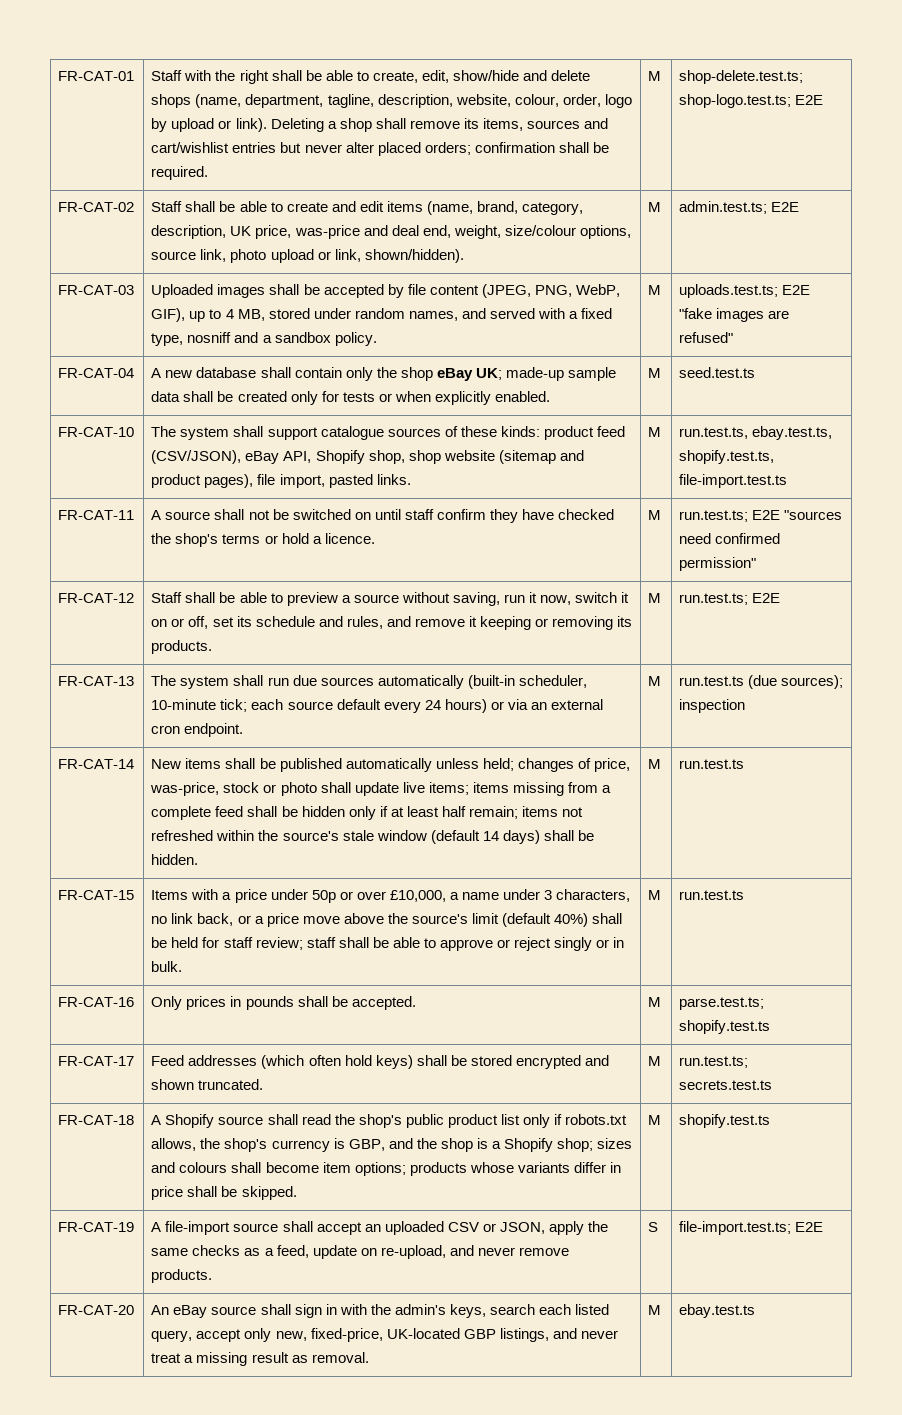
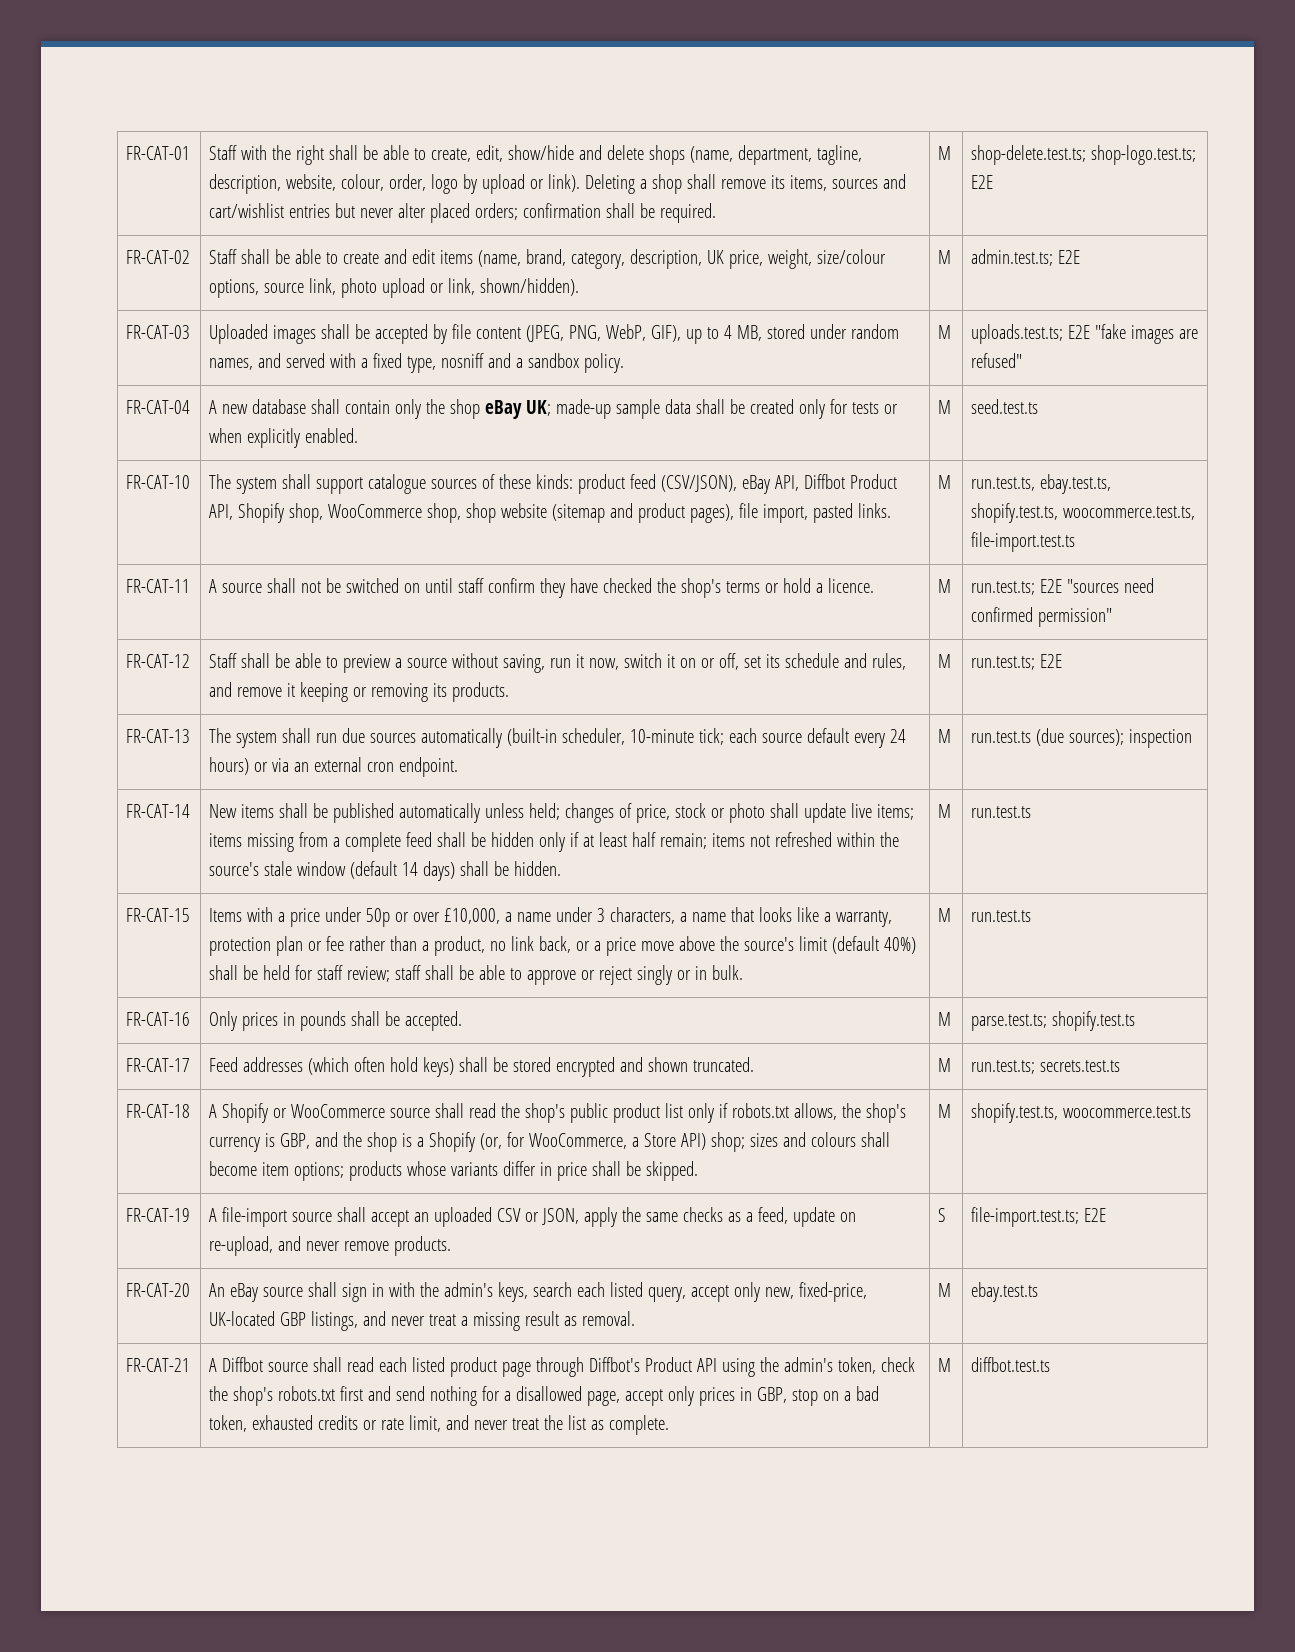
- FR-CAT-02 | Staff shall be able to create and edit items (name, brand, category, description, UK price, was-price and deal end, weight, size/colour options, source link, photo upload or link, shown/hidden). | M | admin.test.ts; E2E
+ FR-CAT-02 | Staff shall be able to create and edit items (name, brand, category, description, UK price, weight, size/colour options, source link, photo upload or link, shown/hidden). | M | admin.test.ts; E2E
- FR-CAT-10 | The system shall support catalogue sources of these kinds: product feed (CSV/JSON), eBay API, Shopify shop, shop website (sitemap and product pages), file import, pasted links. | M | run.test.ts, ebay.test.ts, shopify.test.ts, file-import.test.ts
+ FR-CAT-10 | The system shall support catalogue sources of these kinds: product feed (CSV/JSON), eBay API, Diffbot Product API, Shopify shop, WooCommerce shop, shop website (sitemap and product pages), file import, pasted links. | M | run.test.ts, ebay.test.ts, shopify.test.ts, woocommerce.test.ts, file-import.test.ts
- New items shall be published automatically unless held; changes of price, was-price, stock or photo shall update live items; items missing from a complete feed shall be hidden only if at least half remain; items not refreshed within the source's stale window (default 14 days) shall be hidden.
+ New items shall be published automatically unless held; changes of price, stock or photo shall update live items; items missing from a complete feed shall be hidden only if at least half remain; items not refreshed within the source's stale window (default 14 days) shall be hidden.
- Items with a price under 50p or over £10,000, a name under 3 characters, no link back, or a price move above the source's limit (default 40%) shall be held for staff review; staff shall be able to approve or reject singly or in bulk.
+ Items with a price under 50p or over £10,000, a name under 3 characters, a name that looks like a warranty, protection plan or fee rather than a product, no link back, or a price move above the source's limit (default 40%) shall be held for staff review; staff shall be able to approve or reject singly or in bulk.
- A Shopify source shall read the shop's public product list only if robots.txt allows, the shop's currency is GBP, and the shop is a Shopify shop; sizes and colours shall become item options; products whose variants differ in price shall be skipped.
+ A Shopify or WooCommerce source shall read the shop's public product list only if robots.txt allows, the shop's currency is GBP, and the shop is a Shopify (or, for WooCommerce, a Store API) shop; sizes and colours shall become item options; products whose variants differ in price shall be skipped.
- M | shopify.test.ts
+ M | shopify.test.ts, woocommerce.test.ts
+ FR-CAT-21 | A Diffbot source shall read each listed product page through Diffbot's Product API using the admin's token, check the shop's robots.txt first and send nothing for a disallowed page, accept only prices in GBP, stop on a bad token, exhausted credits or rate limit, and never treat the list as complete. | M | diffbot.test.ts

